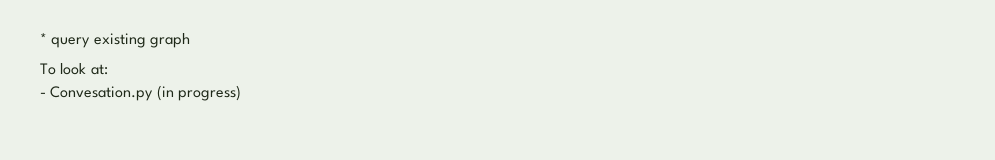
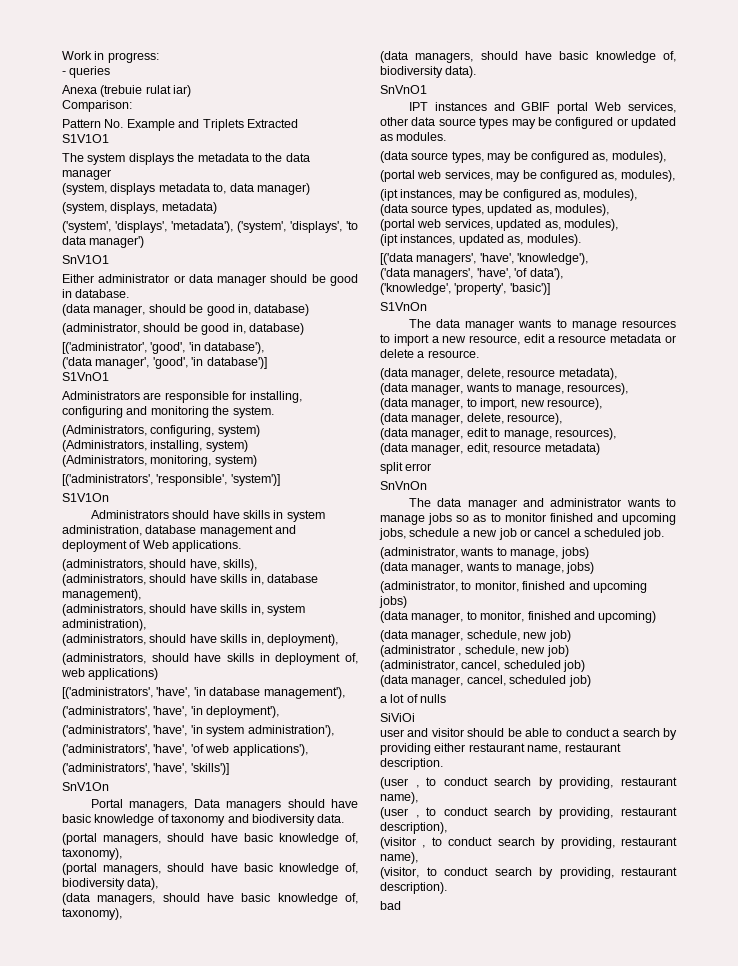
- * query existing graph
- To look at:
- - Convesation.py (in progress)
+ Work in progress:
+ - queries
+ Anexa (trebuie rulat iar)
+ Comparison:
+ Pattern No. Example and Triplets Extracted
+ S1V1O1
+ The system displays the metadata to the data manager
+ (system, displays metadata to, data manager)
+ (system, displays, metadata)
+ ('system', 'displays', 'metadata'), ('system', 'displays', 'to data manager')
+ SnV1O1
+ Either administrator or data manager should be good in database.
+ (data manager, should be good in, database)
+ (administrator, should be good in, database)
+ [('administrator', 'good', 'in database'),
+ ('data manager', 'good', 'in database')]
+ S1VnO1
+ Administrators are responsible for installing, configuring and monitoring the system.
+ (Administrators, configuring, system)
+ (Administrators, installing, system)
+ (Administrators, monitoring, system)
+ [('administrators', 'responsible', 'system')]
+ S1V1On
+ Administrators should have skills in system administration, database management and deployment of Web applications.
+ (administrators, should have, skills),
+ (administrators, should have skills in, database management),
+ (administrators, should have skills in, system administration),
+ (administrators, should have skills in, deployment),
+ (administrators, should have skills in deployment of, web applications)
+ [('administrators', 'have', 'in database management'),
+ ('administrators', 'have', 'in deployment'),
+ ('administrators', 'have', 'in system administration'),
+ ('administrators', 'have', 'of web applications'),
+ ('administrators', 'have', 'skills')]
+ SnV1On
+ Portal managers, Data managers should have basic knowledge of taxonomy and biodiversity data.
+ (portal managers, should have basic knowledge of, taxonomy),
+ (portal managers, should have basic knowledge of, biodiversity data),
+ (data managers, should have basic knowledge of, taxonomy),
+ (data managers, should have basic knowledge of, biodiversity data).
+ SnVnO1
+ IPT instances and GBIF portal Web services, other data source types may be configured or updated as modules.
+ (data source types, may be configured as, modules),
+ (portal web services, may be configured as, modules),
+ (ipt instances, may be configured as, modules),
+ (data source types, updated as, modules),
+ (portal web services, updated as, modules),
+ (ipt instances, updated as, modules).
+ [('data managers', 'have', 'knowledge'),
+ ('data managers', 'have', 'of data'),
+ ('knowledge', 'property', 'basic')]
+ S1VnOn
+ The data manager wants to manage resources to import a new resource, edit a resource metadata or delete a resource.
+ (data manager, delete, resource metadata),
+ (data manager, wants to manage, resources),
+ (data manager, to import, new resource),
+ (data manager, delete, resource),
+ (data manager, edit to manage, resources),
+ (data manager, edit, resource metadata)
+ split error
+ SnVnOn
+ The data manager and administrator wants to manage jobs so as to monitor finished and upcoming jobs, schedule a new job or cancel a scheduled job.
+ (administrator, wants to manage, jobs)
+ (data manager, wants to manage, jobs)
+ (administrator, to monitor, finished and upcoming jobs)
+ (data manager, to monitor, finished and upcoming)
+ (data manager, schedule, new job)
+ (administrator , schedule, new job)
+ (administrator, cancel, scheduled job)
+ (data manager, cancel, scheduled job)
+ a lot of nulls
+ SiViOi
+ user and visitor should be able to conduct a search by providing either restaurant name, restaurant description.
+ (user , to conduct search by providing, restaurant name),
+ (user , to conduct search by providing, restaurant description),
+ (visitor , to conduct search by providing, restaurant name),
+ (visitor, to conduct search by providing, restaurant description).
+ bad

